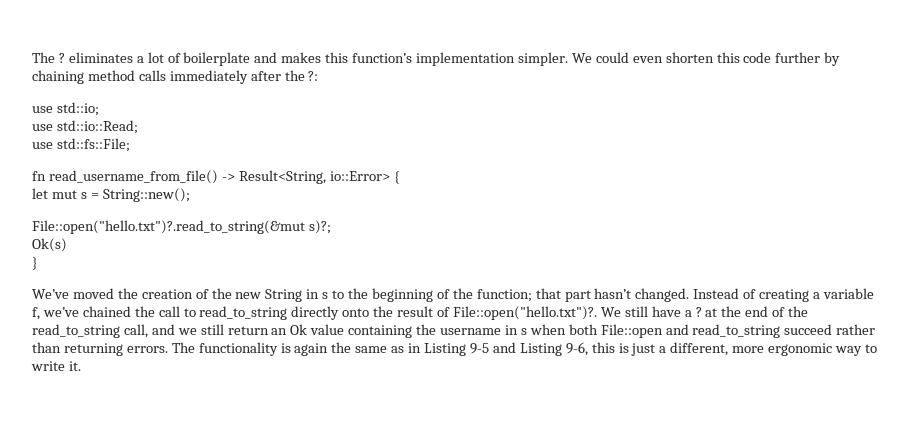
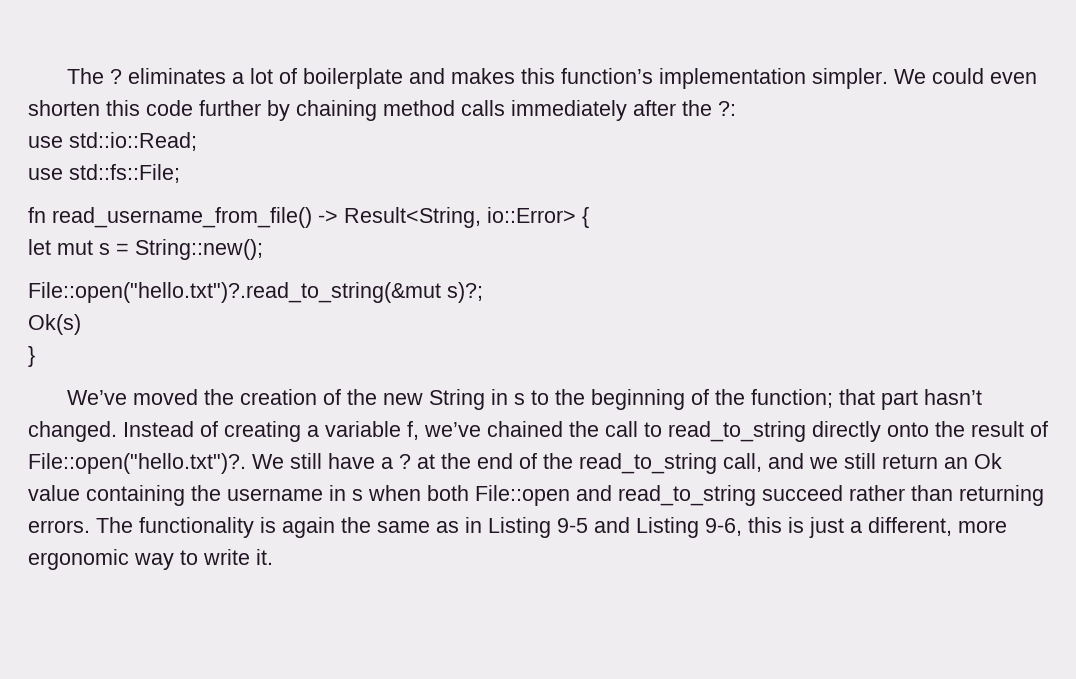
- use std::io;

